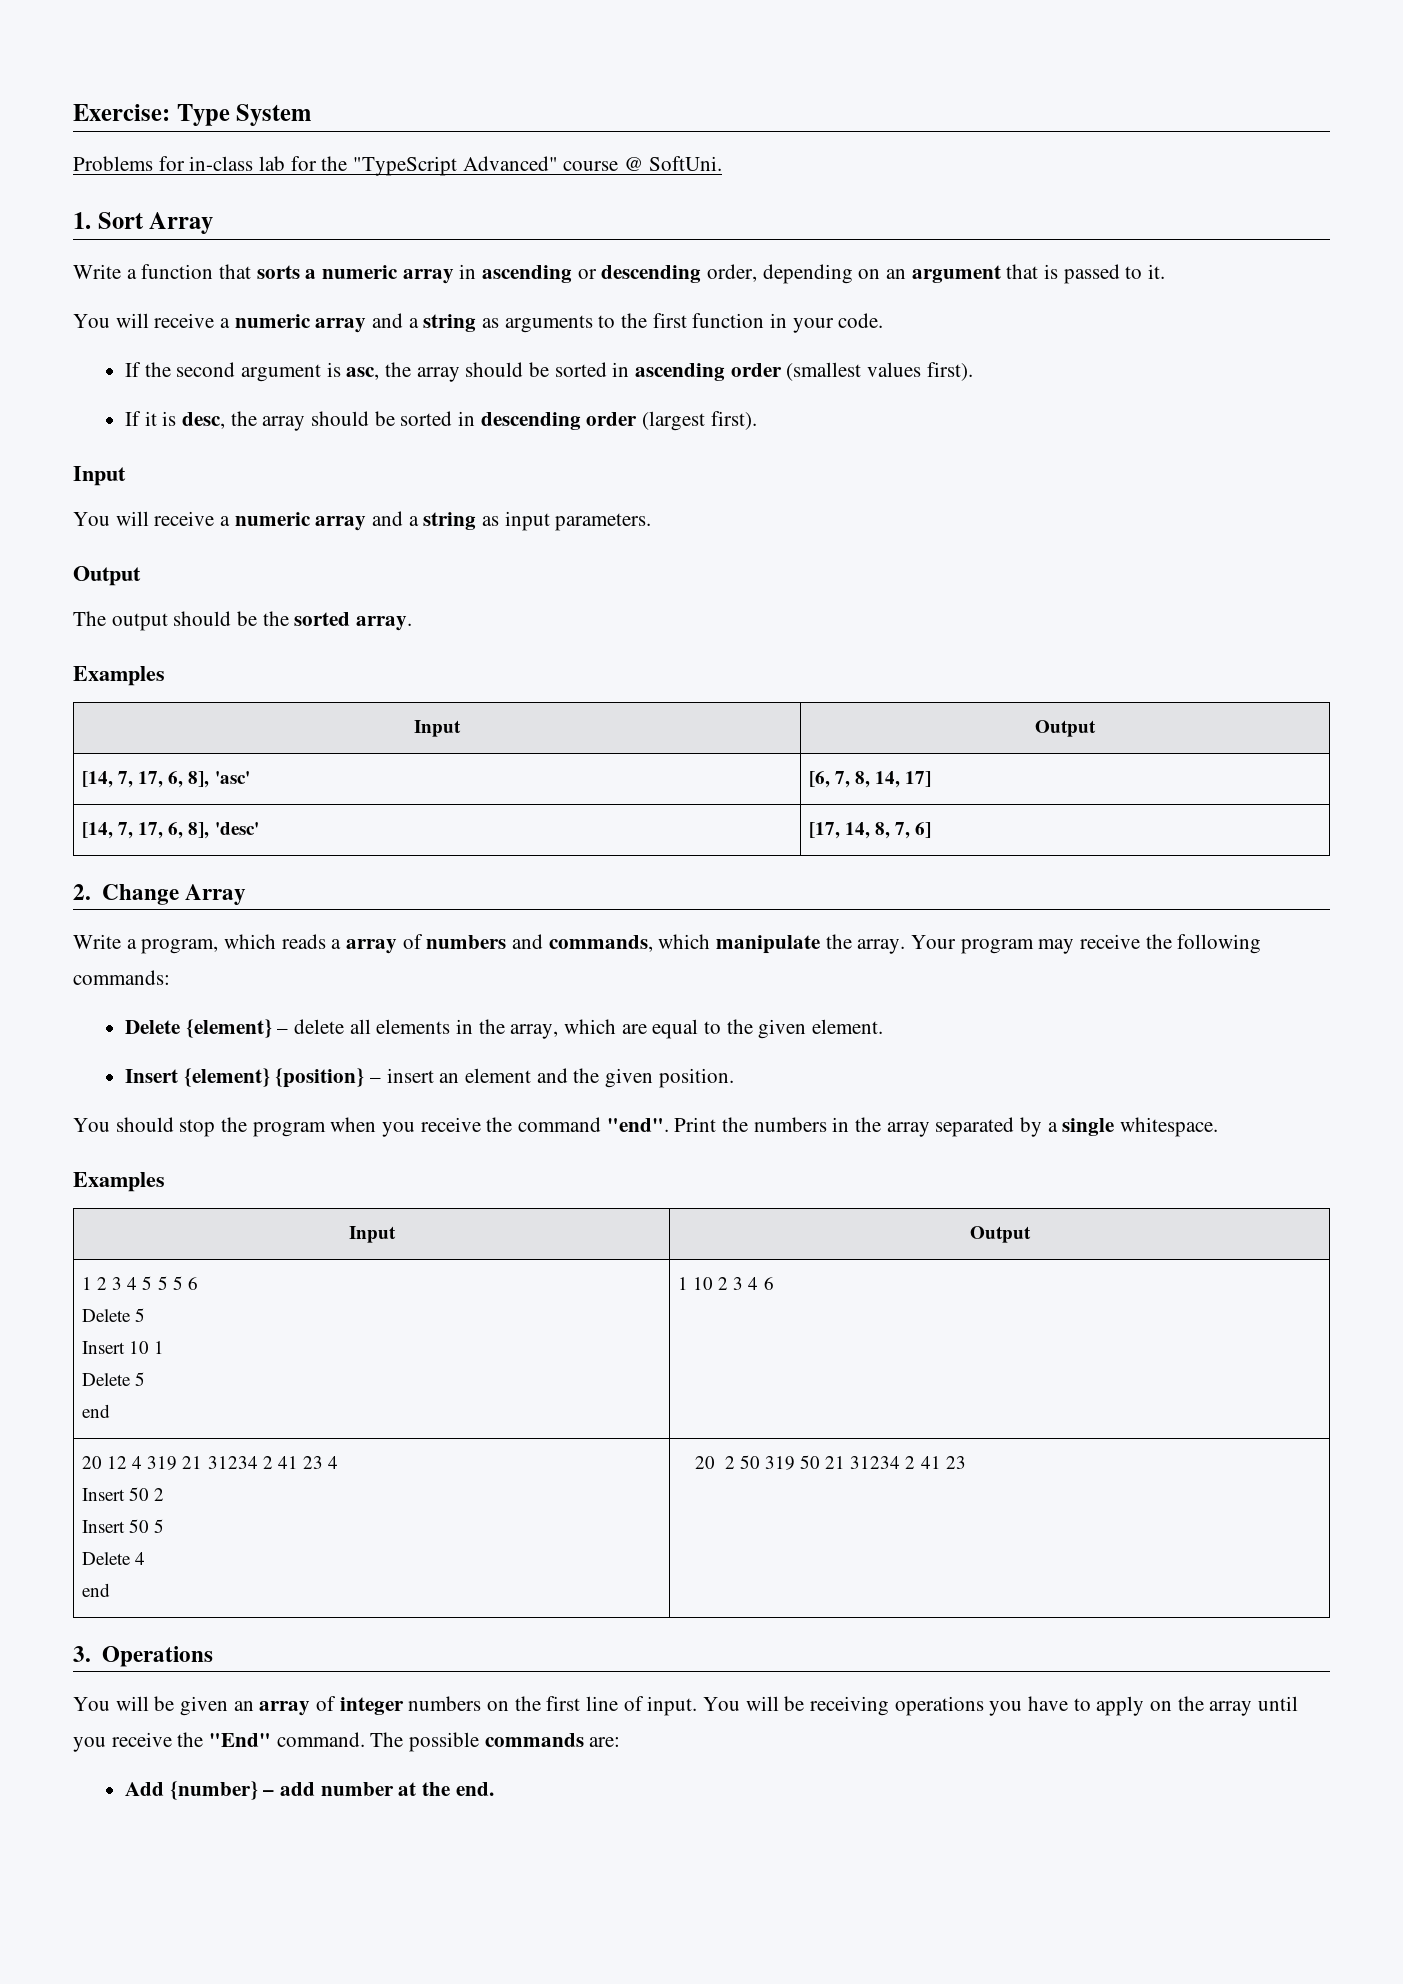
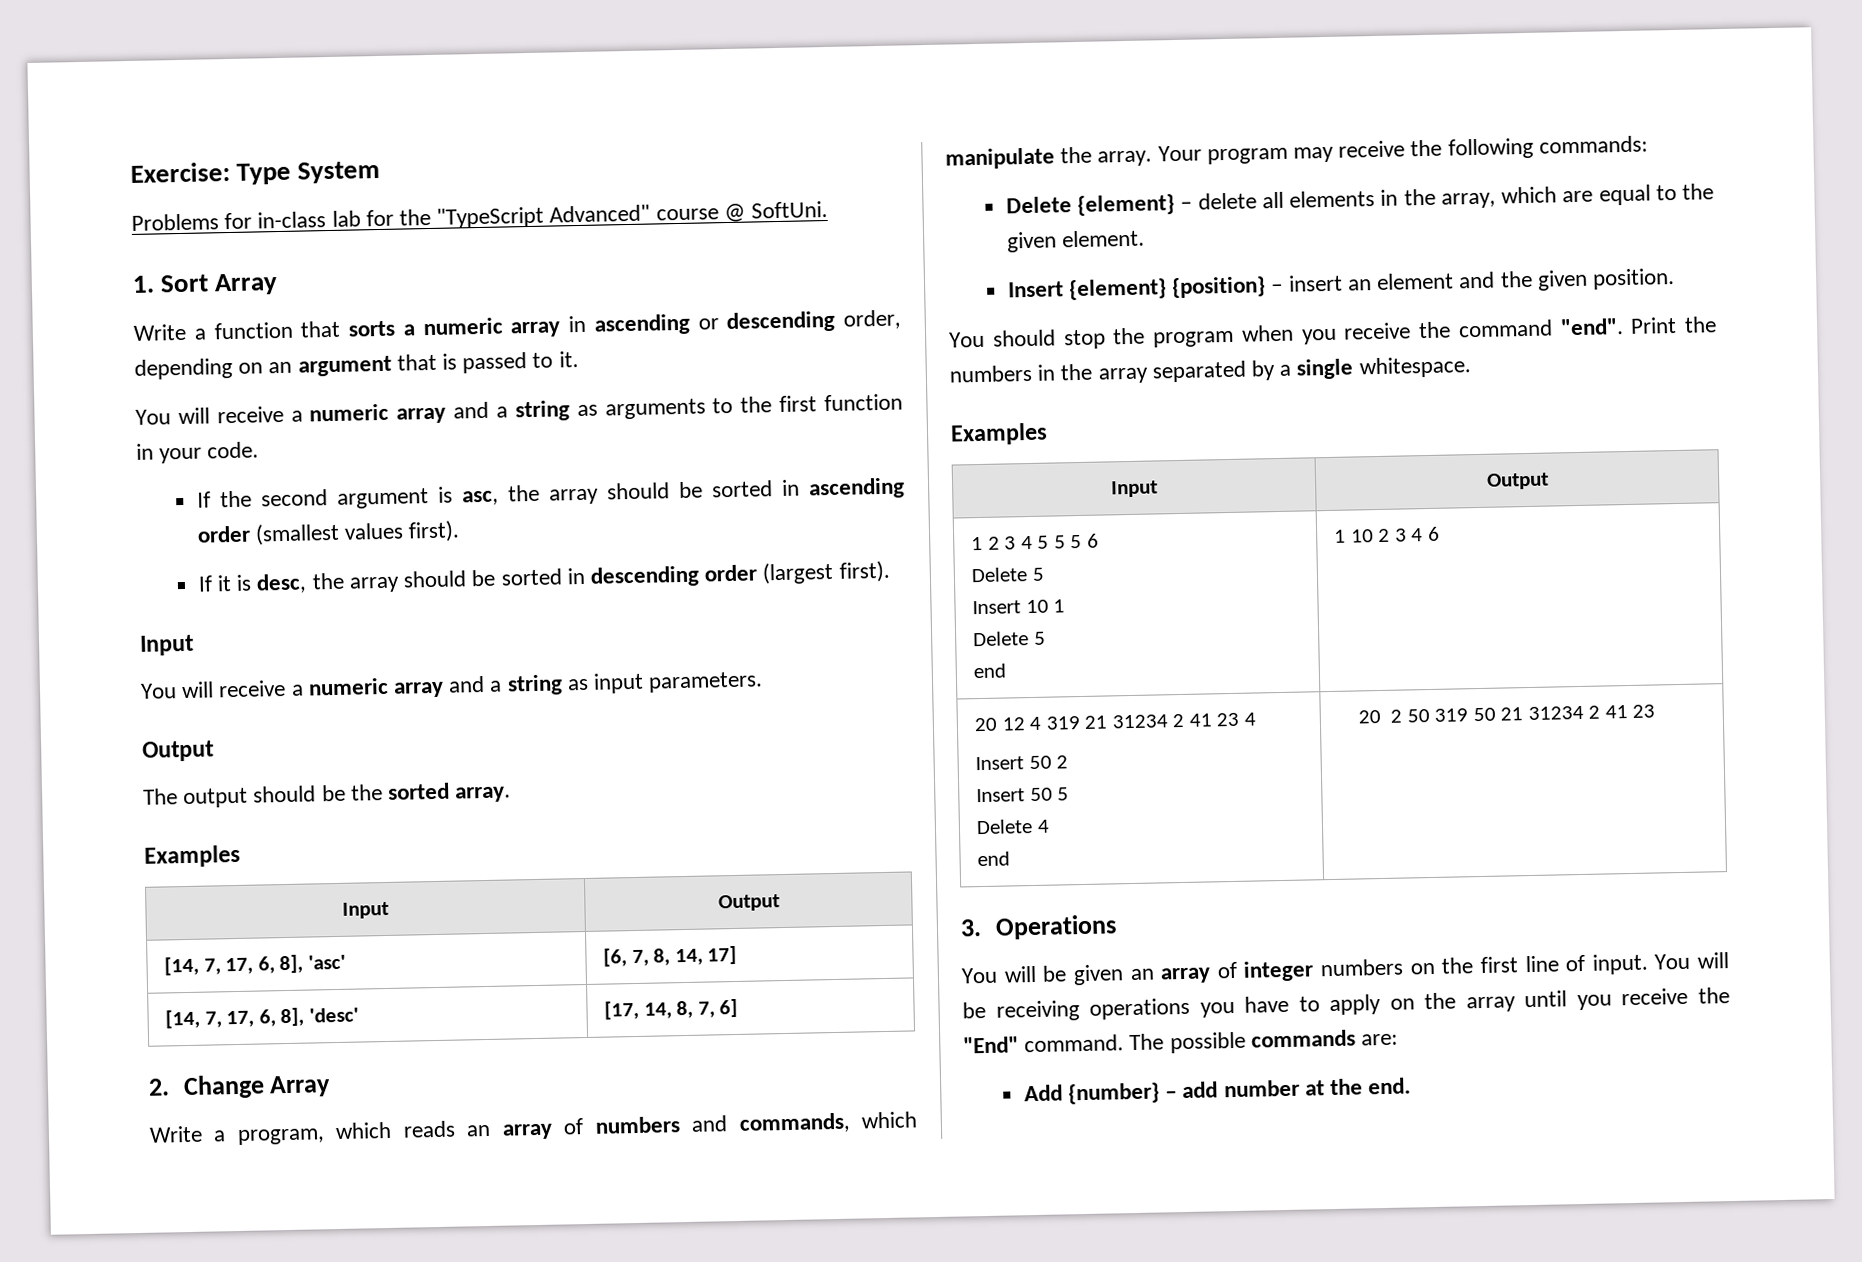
- Write a program, which reads a array of numbers and commands, which manipulate the array.
+ Write a program, which reads an array of numbers and commands, which manipulate the array.

